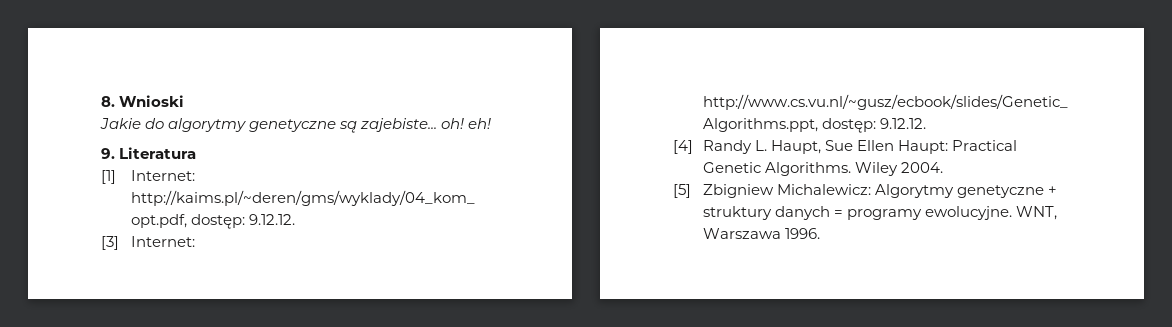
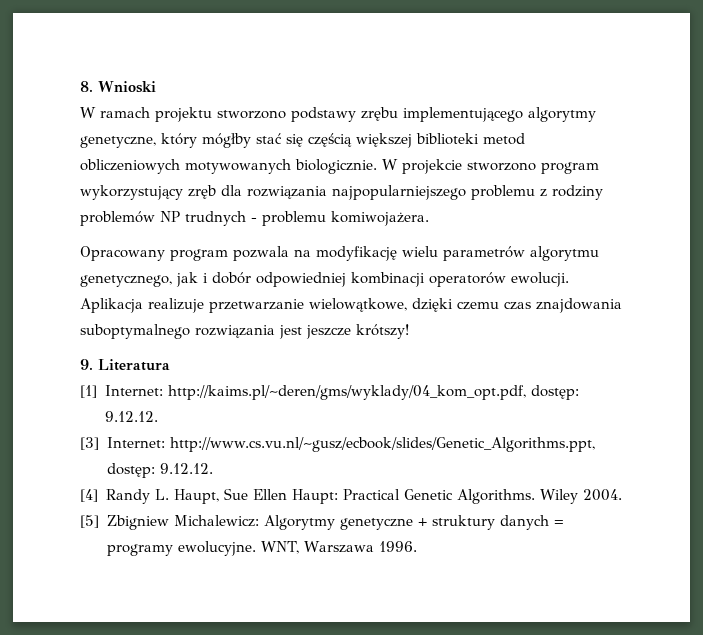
- Jakie do algorytmy genetyczne są zajebiste... oh! eh!
+ W ramach projektu stworzono podstawy zrębu implementującego algorytmy genetyczne, który mógłby stać się częścią większej biblioteki metod obliczeniowych motywowanych biologicznie. W projekcie stworzono program wykorzystujący zręb dla rozwiązania najpopularniejszego problemu z rodziny problemów NP trudnych - problemu komiwojażera.
+ Opracowany program pozwala na modyfikację wielu parametrów algorytmu genetycznego, jak i dobór odpowiedniej kombinacji operatorów ewolucji. Aplikacja realizuje przetwarzanie wielowątkowe, dzięki czemu czas znajdowania suboptymalnego rozwiązania jest jeszcze krótszy!

